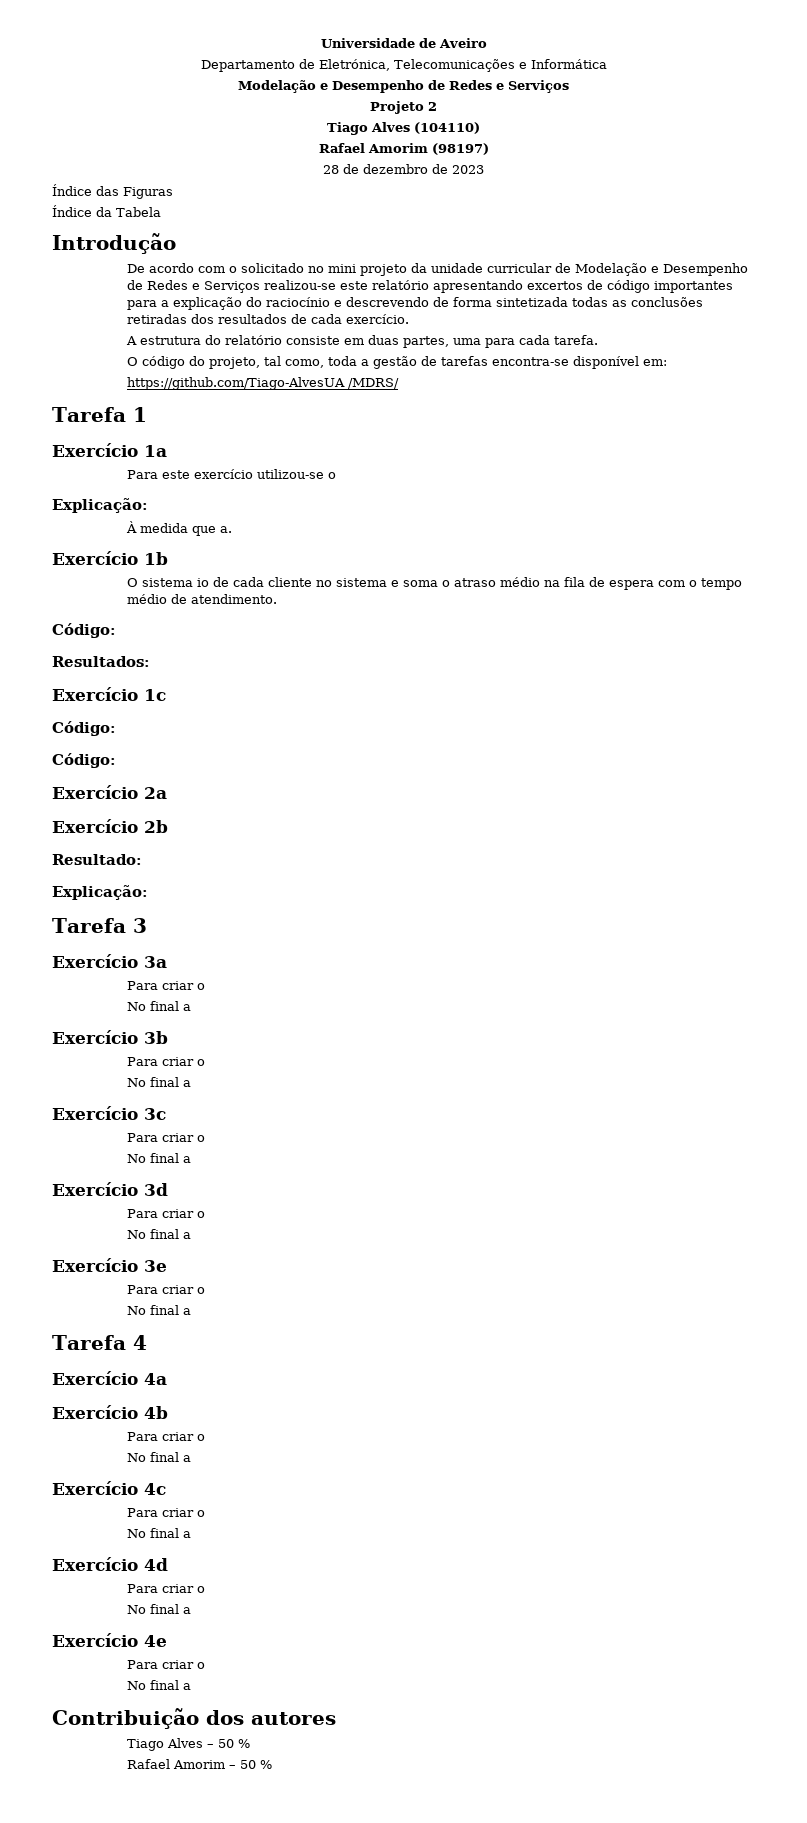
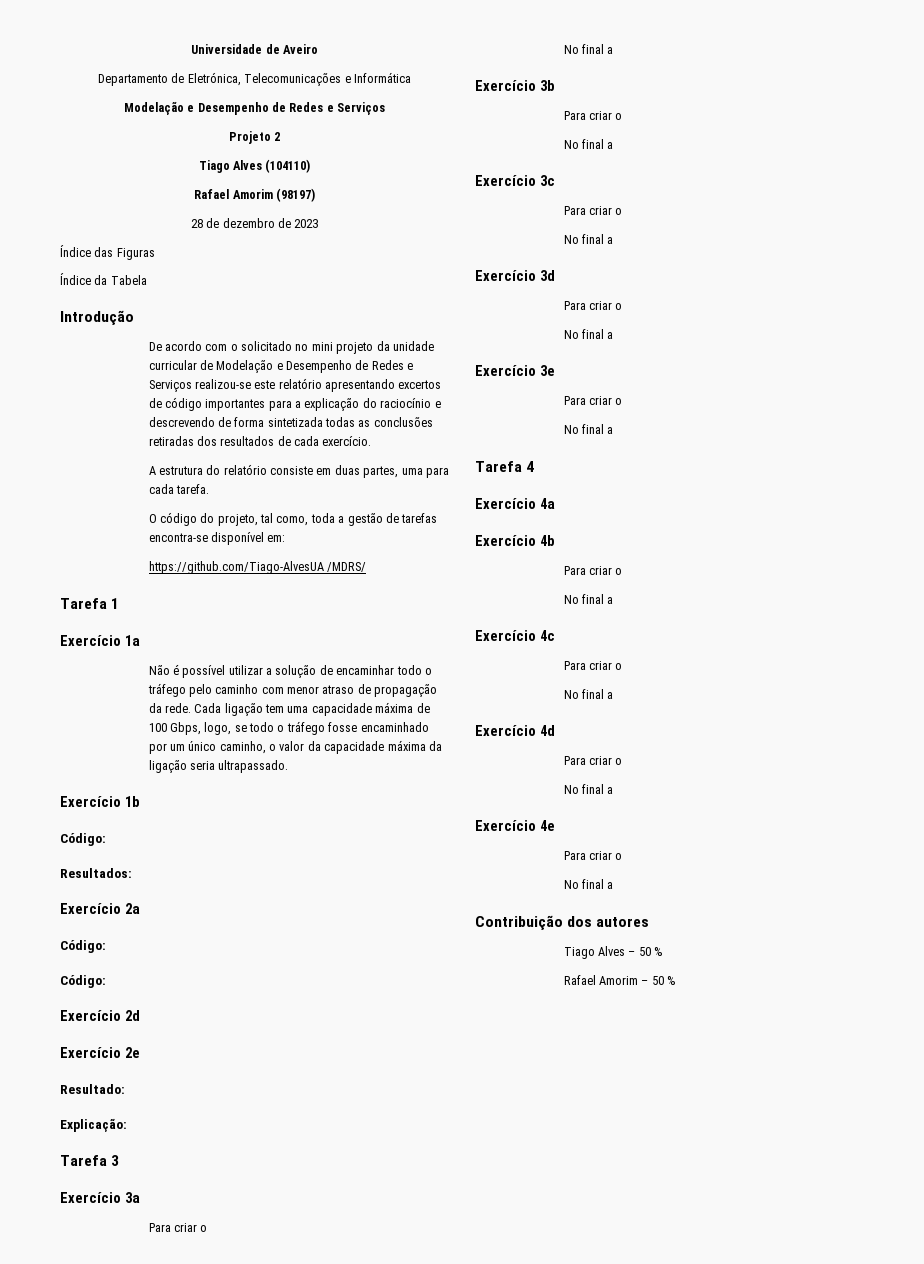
- Para este exercício utilizou-se o
- Explicação:
- À medida que a.
+ Não é possível utilizar a solução de encaminhar todo o tráfego pelo caminho com menor atraso de propagação da rede. Cada ligação tem uma capacidade máxima de 100 Gbps, logo, se todo o tráfego fosse encaminhado por um único caminho, o valor da capacidade máxima da ligação seria ultrapassado.
  Exercício 1b
- O sistema io de cada cliente no sistema e soma o atraso médio na fila de espera com o tempo médio de atendimento.
- Exercício 1c
+ Exercício 2a
- Exercício 2a
- Exercício 2b
+ Exercício 2d
+ Exercício 2e

